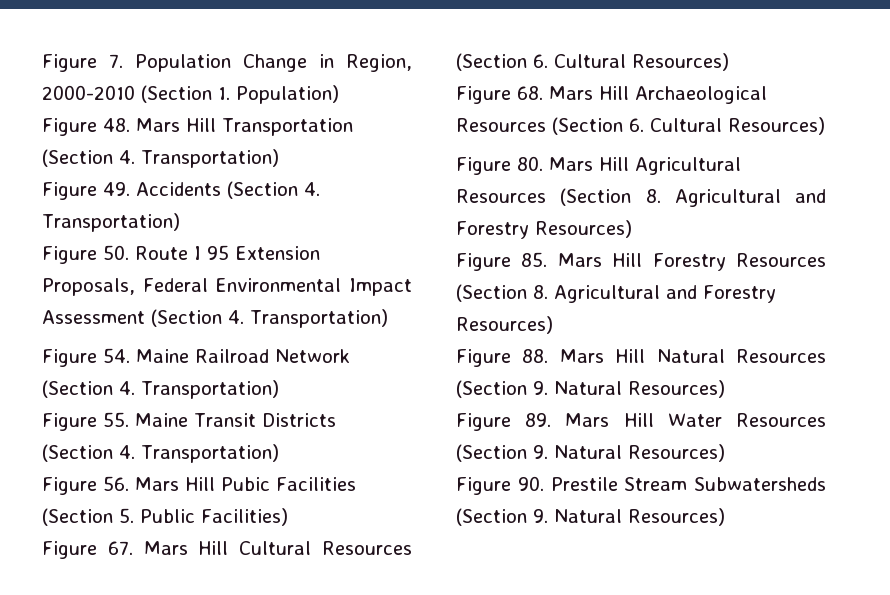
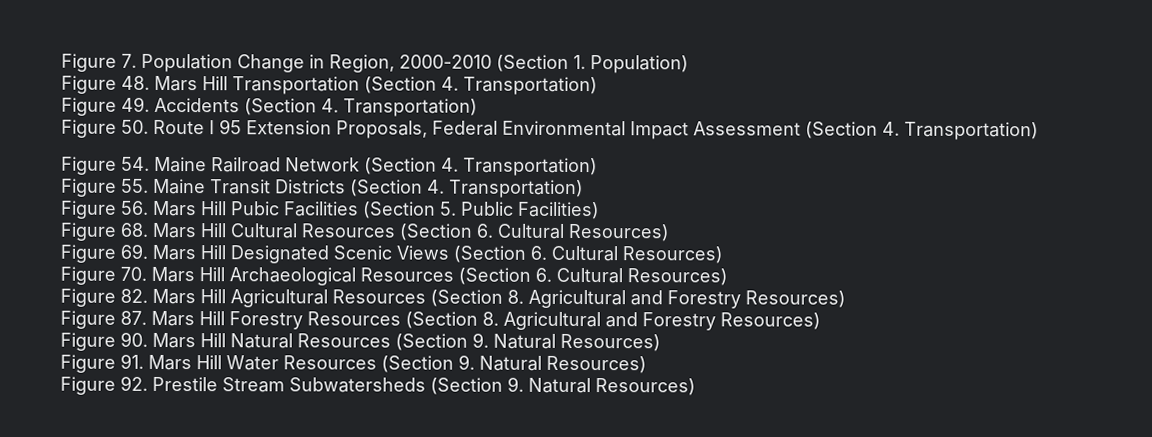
- Figure 67. Mars Hill Cultural Resources (Section 6. Cultural Resources)
+ Figure 68. Mars Hill Cultural Resources (Section 6. Cultural Resources)
- Figure 68. Mars Hill Archaeological Resources (Section 6. Cultural Resources)
+ Figure 69. Mars Hill Designated Scenic Views (Section 6. Cultural Resources)
+ Figure 70. Mars Hill Archaeological Resources (Section 6. Cultural Resources)
- Figure 80. Mars Hill Agricultural Resources (Section 8. Agricultural and Forestry Resources)
+ Figure 82. Mars Hill Agricultural Resources (Section 8. Agricultural and Forestry Resources)
- Figure 85. Mars Hill Forestry Resources (Section 8. Agricultural and Forestry Resources)
+ Figure 87. Mars Hill Forestry Resources (Section 8. Agricultural and Forestry Resources)
- Figure 88. Mars Hill Natural Resources (Section 9. Natural Resources)
+ Figure 90. Mars Hill Natural Resources (Section 9. Natural Resources)
- Figure 89. Mars Hill Water Resources (Section 9. Natural Resources)
+ Figure 91. Mars Hill Water Resources (Section 9. Natural Resources)
- Figure 90. Prestile Stream Subwatersheds (Section 9. Natural Resources)
+ Figure 92. Prestile Stream Subwatersheds (Section 9. Natural Resources)

